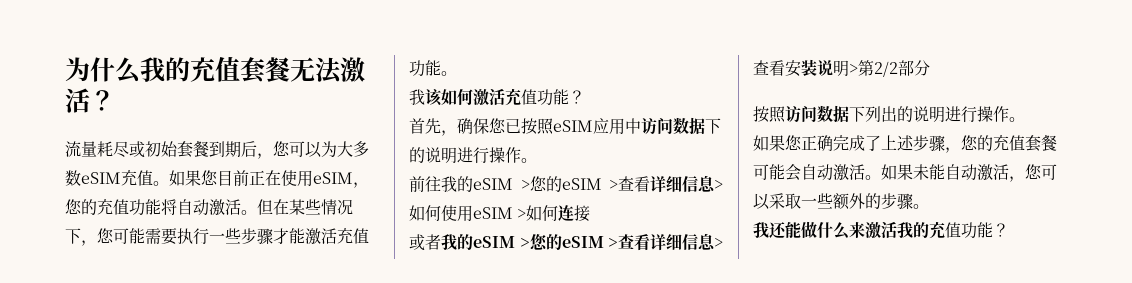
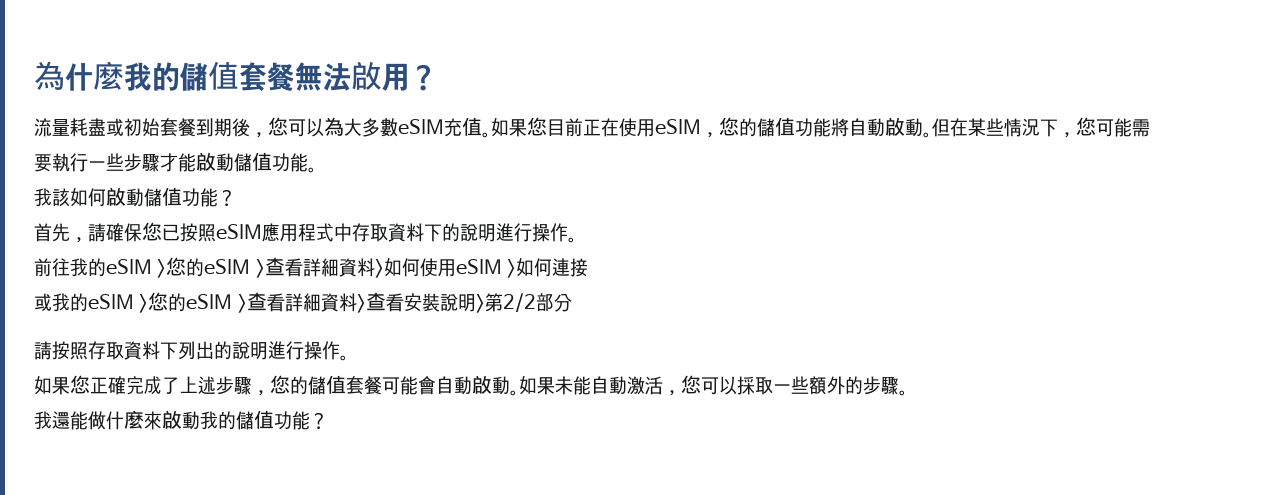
- 为什么我的充值套餐无法激活？
+ 為什麼我的儲值套餐無法啟用？
- 流量耗尽或初始套餐到期后，您可以为大多数eSIM充值。
+ 流量耗盡或初始套餐到期後，您可以為大多數eSIM充值。
- 如果您目前正在使用eSIM，您的充值功能将自动激活。
+ 如果您目前正在使用eSIM，您的儲值功能將自動啟動。
- 但在某些情况下，您可能需要执行一些步骤才能激活充值功能。
+ 但在某些情況下，您可能需要執行一些步驟才能啟動儲值功能。
- 我该如何激活充值功能？
+ 我該如何啟動儲值功能？
- 首先，确保您已按照eSIM应用中访问数据下的说明进行操作。
+ 首先，請確保您已按照eSIM應用程式中存取資料下的說明進行操作。
- 前往我的eSIM >您的eSIM >查看详细信息>如何使用eSIM >如何连接
+ 前往我的eSIM >您的eSIM >查看詳細資料>如何使用eSIM >如何連接
- 或者我的eSIM >您的eSIM >查看详细信息>查看安装说明>第2/2部分
+ 或我的eSIM >您的eSIM >查看詳細資料>查看安裝說明>第2/2部分
- 按照访问数据下列出的说明进行操作。
+ 請按照存取資料下列出的說明進行操作。
- 如果您正确完成了上述步骤，您的充值套餐可能会自动激活。
+ 如果您正確完成了上述步驟，您的儲值套餐可能會自動啟動。
- 如果未能自动激活，您可以采取一些额外的步骤。
- 我还能做什么来激活我的充值功能？
+ 如果未能自動激活，您可以採取一些額外的步驟。
+ 我還能做什麼來啟動我的儲值功能？

